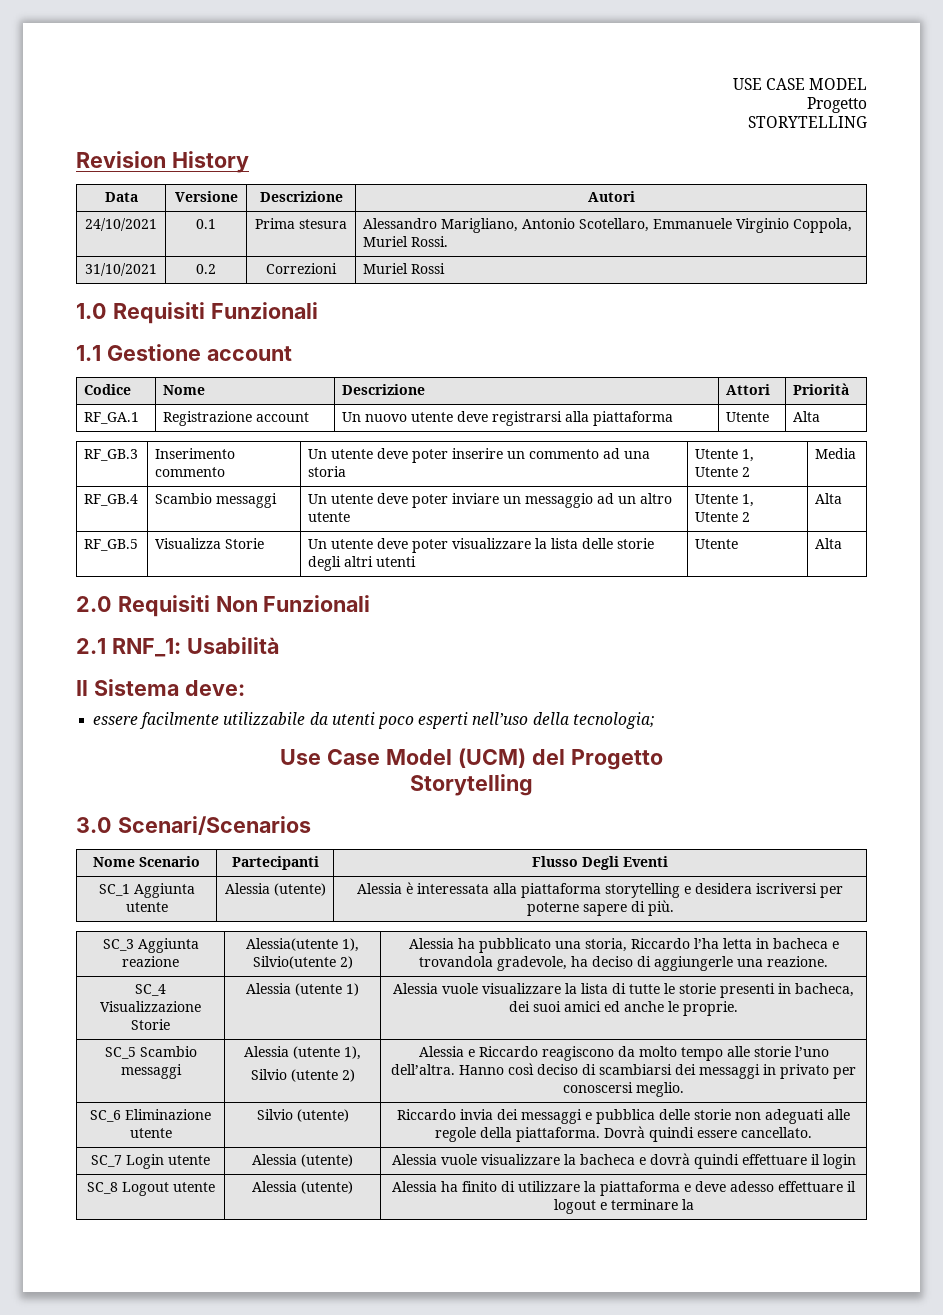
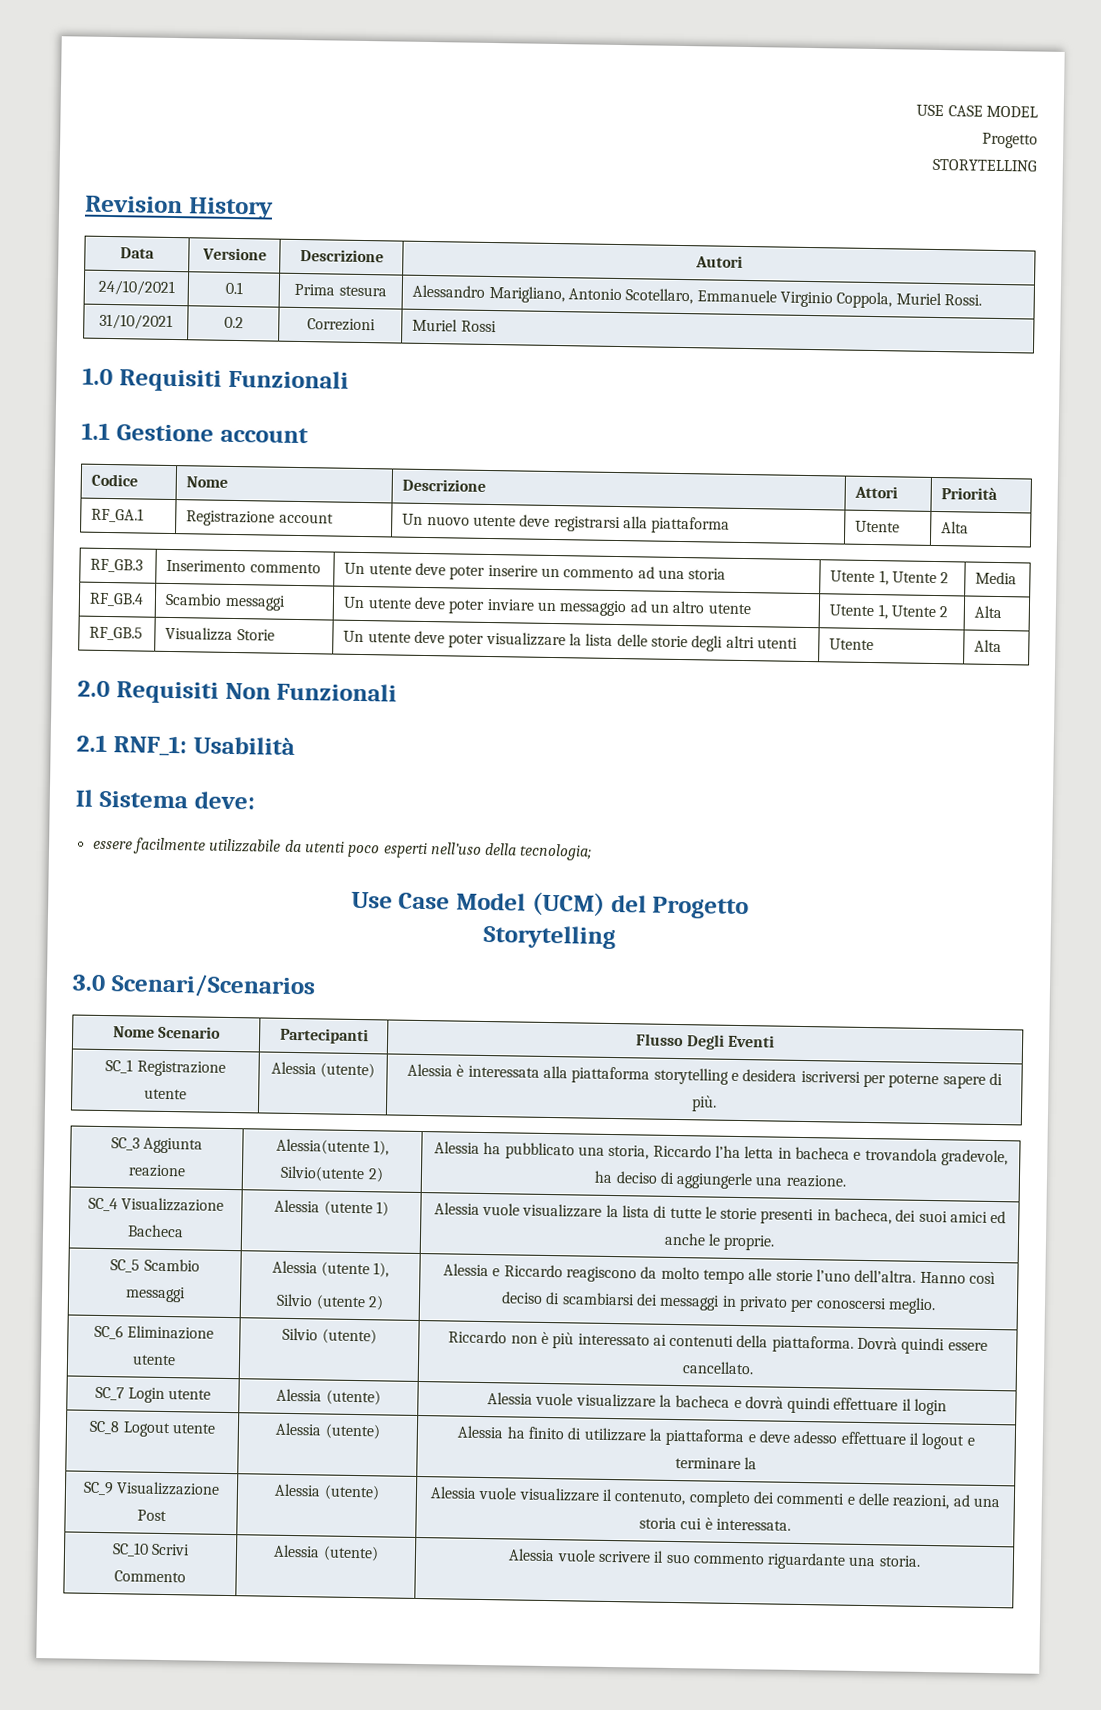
- SC_1 Aggiunta utente | Alessia (utente) | Alessia è interessata alla piattaforma storytelling e desidera iscriversi per poterne sapere di più.
+ SC_1 Registrazione utente | Alessia (utente) | Alessia è interessata alla piattaforma storytelling e desidera iscriversi per poterne sapere di più.
- SC_4 Visualizzazione Storie | Alessia (utente 1) | Alessia vuole visualizzare la lista di tutte le storie presenti in bacheca, dei suoi amici ed anche le proprie.
+ SC_4 Visualizzazione Bacheca | Alessia (utente 1) | Alessia vuole visualizzare la lista di tutte le storie presenti in bacheca, dei suoi amici ed anche le proprie.
- SC_6 Eliminazione utente | Silvio (utente) | Riccardo invia dei messaggi e pubblica delle storie non adeguati alle regole della piattaforma. Dovrà quindi essere cancellato.
+ SC_6 Eliminazione utente | Silvio (utente) | Riccardo non è più interessato ai contenuti della piattaforma. Dovrà quindi essere cancellato.
+ SC_9 Visualizzazione Post | Alessia (utente) | Alessia vuole visualizzare il contenuto, completo dei commenti e delle reazioni, ad una storia cui è interessata.
+ SC_10 Scrivi Commento | Alessia (utente) | Alessia vuole scrivere il suo commento riguardante una storia.

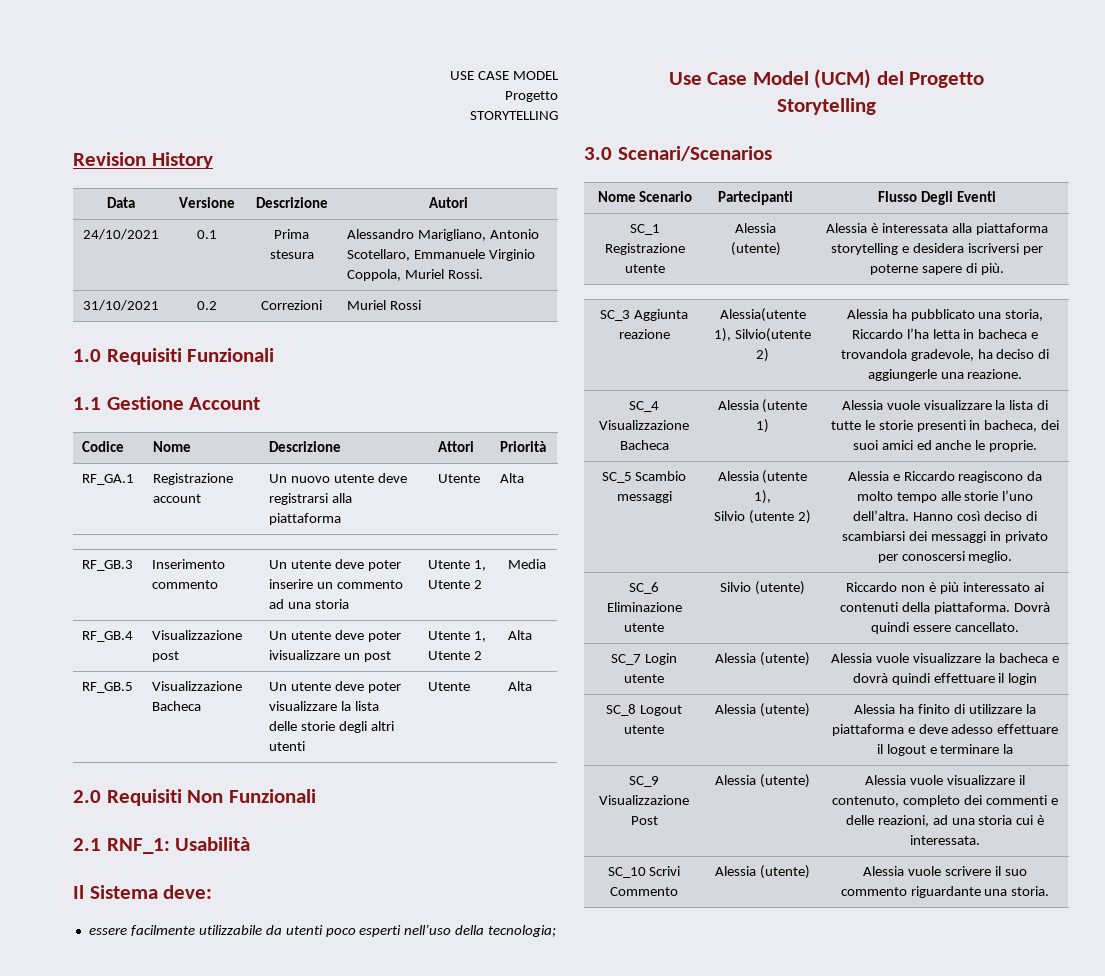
- 1.1 Gestione account
+ 1.1 Gestione Account
- RF_GB.4 | Scambio messaggi | Un utente deve poter inviare un messaggio ad un altro utente | Utente 1, Utente 2 | Alta
+ RF_GB.4 | Visualizzazione post | Un utente deve poter ivisualizzare un post | Utente 1, Utente 2 | Alta
- RF_GB.5 | Visualizza Storie | Un utente deve poter visualizzare la lista delle storie degli altri utenti | Utente | Alta
+ RF_GB.5 | Visualizzazione Bacheca | Un utente deve poter visualizzare la lista delle storie degli altri utenti | Utente | Alta

